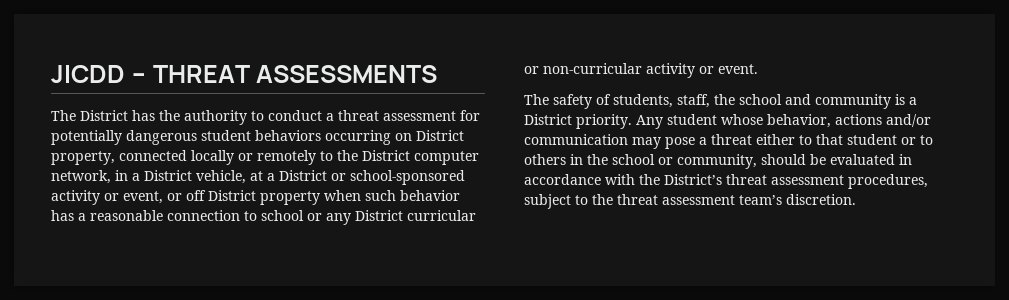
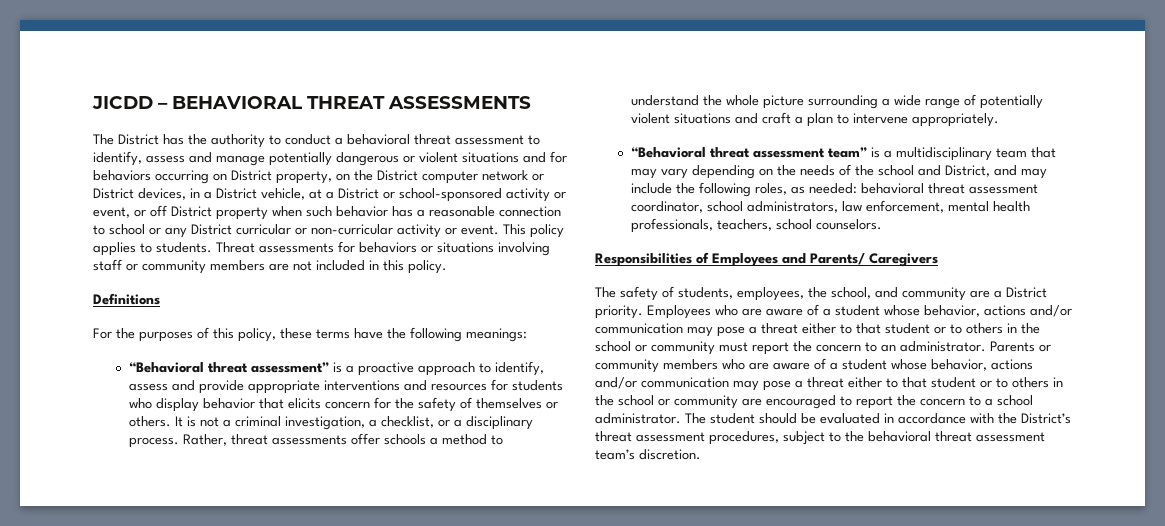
- JICDD – THREAT ASSESSMENTS
+ JICDD – BEHAVIORAL THREAT ASSESSMENTS
- The District has the authority to conduct a threat assessment for potentially dangerous student behaviors occurring on District property, connected locally or remotely to the District computer network, in a District vehicle, at a District or school-sponsored activity or event, or off District property when such behavior has a reasonable connection to school or any District curricular or non-curricular activity or event.
+ The District has the authority to conduct a behavioral threat assessment to identify, assess and manage potentially dangerous or violent situations and for behaviors occurring on District property, on the District computer network or District devices, in a District vehicle, at a District or school-sponsored activity or event, or off District property when such behavior has a reasonable connection to school or any District curricular or non-curricular activity or event. This policy applies to students. Threat assessments for behaviors or situations involving staff or community members are not included in this policy.
+ Definitions
+ For the purposes of this policy, these terms have the following meanings:
+ “Behavioral threat assessment” is a proactive approach to identify, assess and provide appropriate interventions and resources for students who display behavior that elicits concern for the safety of themselves or others. It is not a criminal investigation, a checklist, or a disciplinary process. Rather, threat assessments offer schools a method to understand the whole picture surrounding a wide range of potentially violent situations and craft a plan to intervene appropriately.
+ “Behavioral threat assessment team” is a multidisciplinary team that may vary depending on the needs of the school and District, and may include the following roles, as needed: behavioral threat assessment coordinator, school administrators, law enforcement, mental health professionals, teachers, school counselors.
+ Responsibilities of Employees and Parents/ Caregivers
- The safety of students, staff, the school and community is a District priority.
+ The safety of students, employees, the school, and community are a District priority.
- Any student whose behavior, actions and/or communication may pose a threat either to that student or to others in the school or community, should be evaluated in accordance with the District’s threat assessment procedures, subject to the threat assessment team’s discretion.
+ Employees who are aware of a student whose behavior, actions and/or communication may pose a threat either to that student or to others in the school or community must report the concern to an administrator. Parents or community members who are aware of a student whose behavior, actions and/or communication may pose a threat either to that student or to others in the school or community are encouraged to report the concern to a school administrator. The student should be evaluated in accordance with the District’s threat assessment procedures, subject to the behavioral threat assessment team’s discretion.

